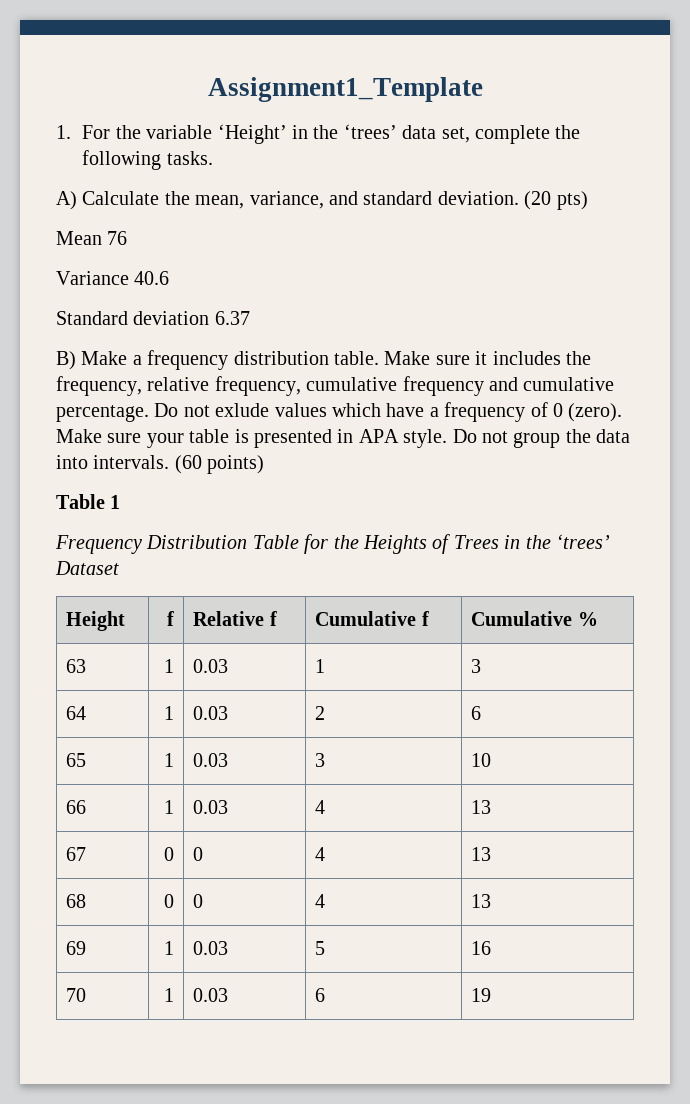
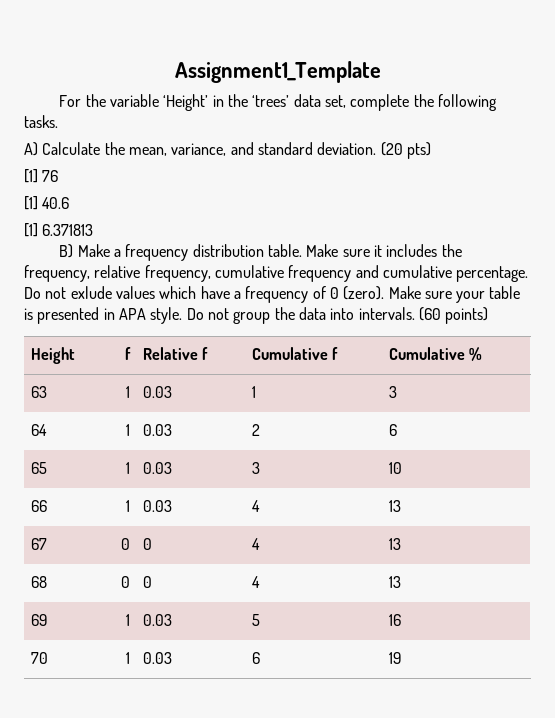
- 1. For the variable ‘Height’ in the ‘trees’ data set, complete the following tasks.
+ For the variable ‘Height’ in the ‘trees’ data set, complete the following tasks.
- Mean 76
+ [1] 76
- Variance 40.6
+ [1] 40.6
- Standard deviation 6.37
+ [1] 6.371813
- Table 1
- Frequency Distribution Table for the Heights of Trees in the ‘trees’ Dataset

